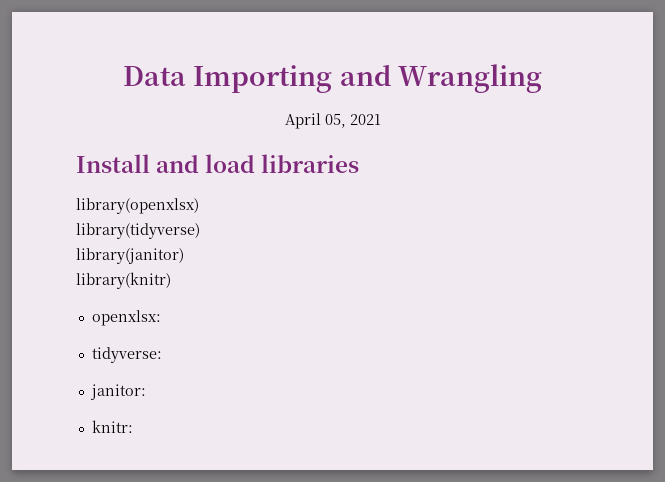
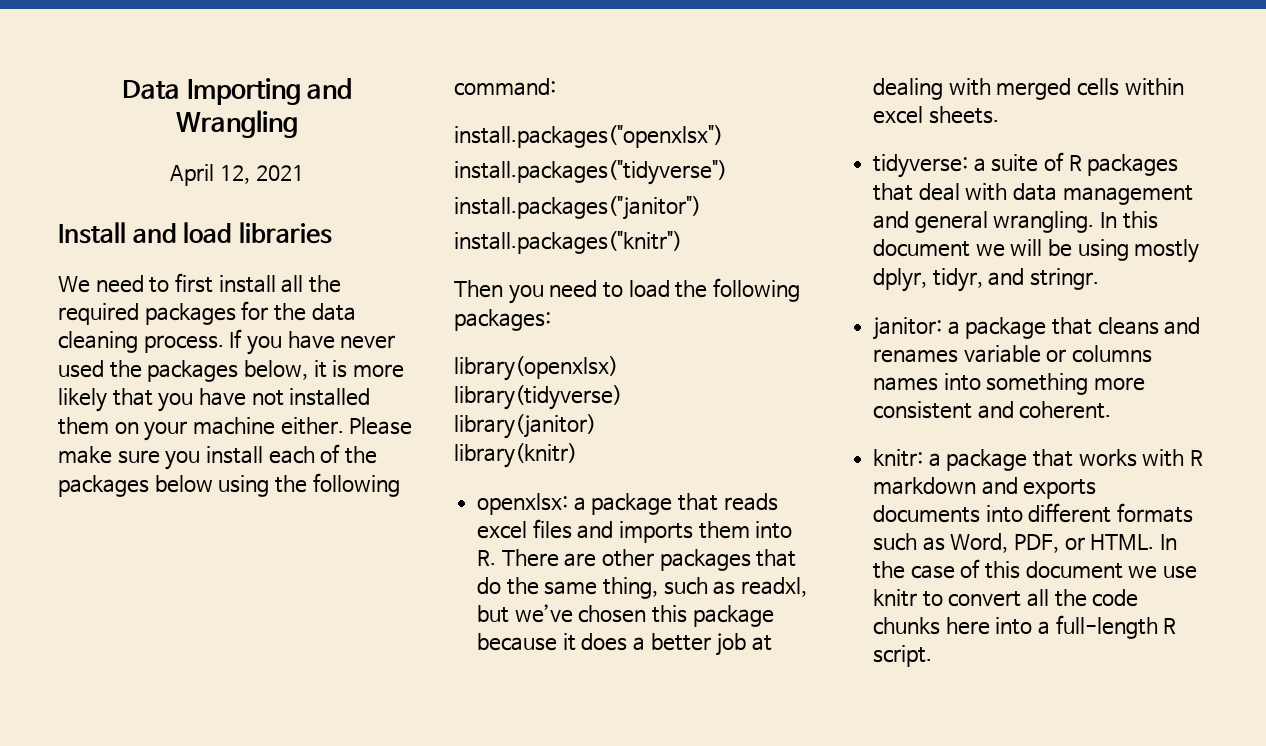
- April 05, 2021
+ April 12, 2021
+ We need to first install all the required packages for the data cleaning process. If you have never used the packages below, it is more likely that you have not installed them on your machine either. Please make sure you install each of the packages below using the following command:
+ install.packages("openxlsx")
+ install.packages("tidyverse")
+ install.packages("janitor")
+ install.packages("knitr")
+ Then you need to load the following packages:
- openxlsx:
- tidyverse:
- janitor:
- knitr:
+ openxlsx: a package that reads excel files and imports them into R. There are other packages that do the same thing, such as readxl, but we’ve chosen this package because it does a better job at dealing with merged cells within excel sheets.
+ tidyverse: a suite of R packages that deal with data management and general wrangling. In this document we will be using mostly dplyr, tidyr, and stringr.
+ janitor: a package that cleans and renames variable or columns names into something more consistent and coherent.
+ knitr: a package that works with R markdown and exports documents into different formats such as Word, PDF, or HTML. In the case of this document we use knitr to convert all the code chunks here into a full-length R script.

